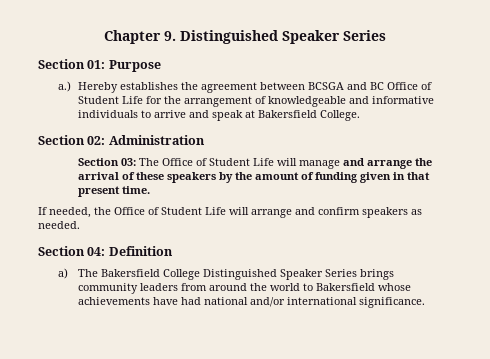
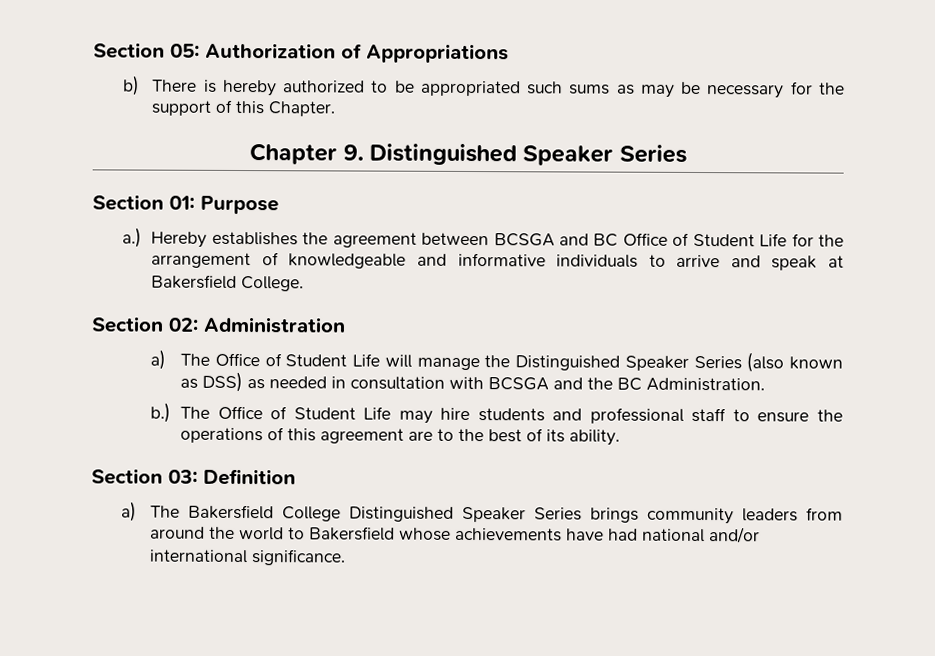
+ Section 05: Authorization of Appropriations
+ b) There is hereby authorized to be appropriated such sums as may be necessary for the support of this Chapter.
- Section 03: The Office of Student Life will manage and arrange the arrival of these speakers by the amount of funding given in that present time.
- If needed, the Office of Student Life will arrange and confirm speakers as needed.
- Section 04: Definition
+ a) The Office of Student Life will manage the Distinguished Speaker Series (also known as DSS) as needed in consultation with BCSGA and the BC Administration.
+ b.) The Office of Student Life may hire students and professional staff to ensure the operations of this agreement are to the best of its ability.
+ Section 03: Definition

